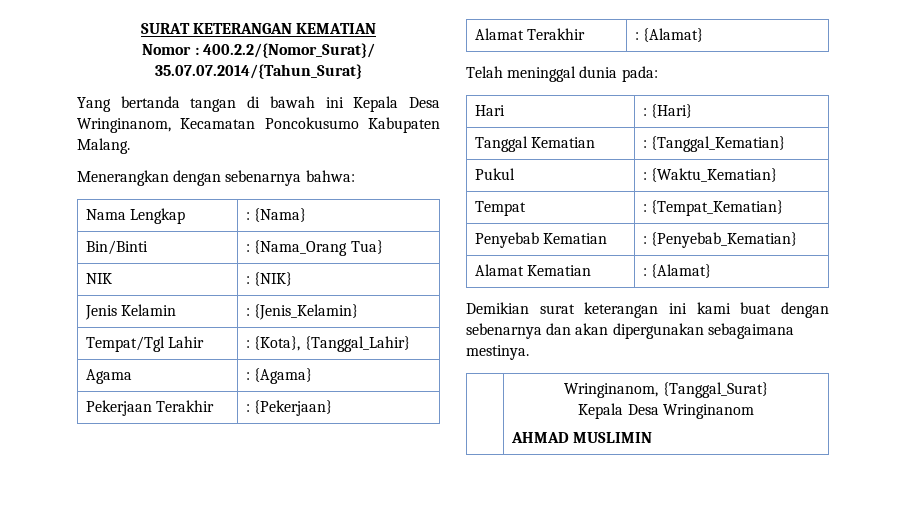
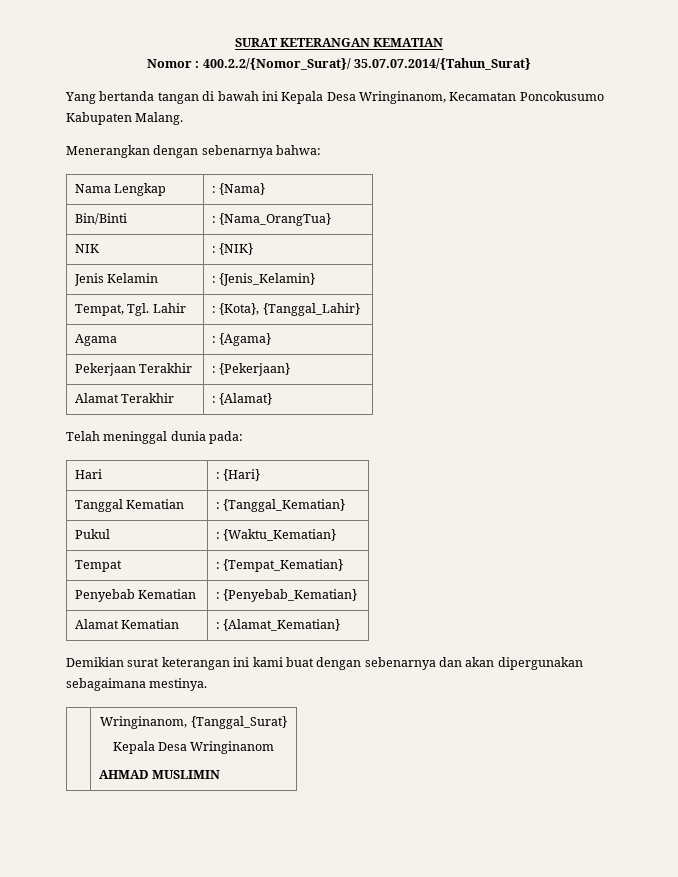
- Bin/Binti | : {Nama_Orang Tua}
+ Bin/Binti | : {Nama_OrangTua}
- Tempat/Tgl Lahir | : {Kota}, {Tanggal_Lahir}
+ Tempat, Tgl. Lahir | : {Kota}, {Tanggal_Lahir}
- Alamat Kematian | : {Alamat}
+ Alamat Kematian | : {Alamat_Kematian}

